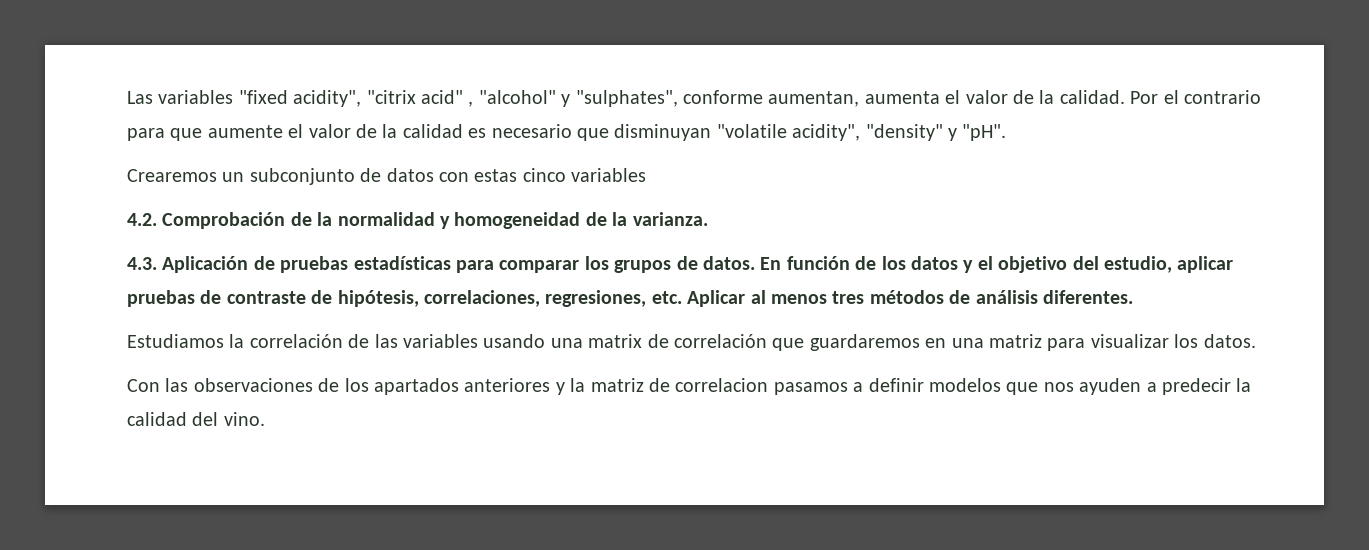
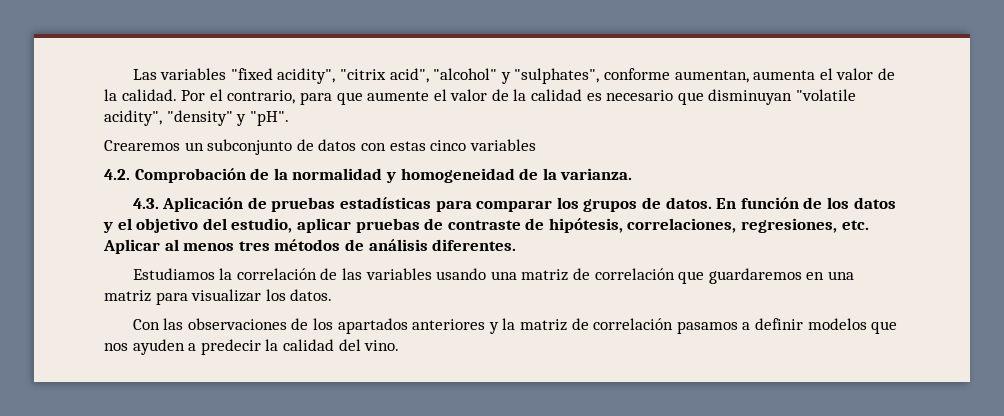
- Las variables "fixed acidity", "citrix acid" , "alcohol" y "sulphates", conforme aumentan, aumenta el valor de la calidad.
+ Las variables "fixed acidity", "citrix acid", "alcohol" y "sulphates", conforme aumentan, aumenta el valor de la calidad.
- Por el contrario para que aumente el valor de la calidad es necesario que disminuyan "volatile acidity", "density" y "pH".
+ Por el contrario, para que aumente el valor de la calidad es necesario que disminuyan "volatile acidity", "density" y "pH".
- Estudiamos la correlación de las variables usando una matrix de correlación que guardaremos en una matriz para visualizar los datos.
+ Estudiamos la correlación de las variables usando una matriz de correlación que guardaremos en una matriz para visualizar los datos.
- Con las observaciones de los apartados anteriores y la matriz de correlacion pasamos a definir modelos que nos ayuden a predecir la calidad del vino.
+ Con las observaciones de los apartados anteriores y la matriz de correlación pasamos a definir modelos que nos ayuden a predecir la calidad del vino.

